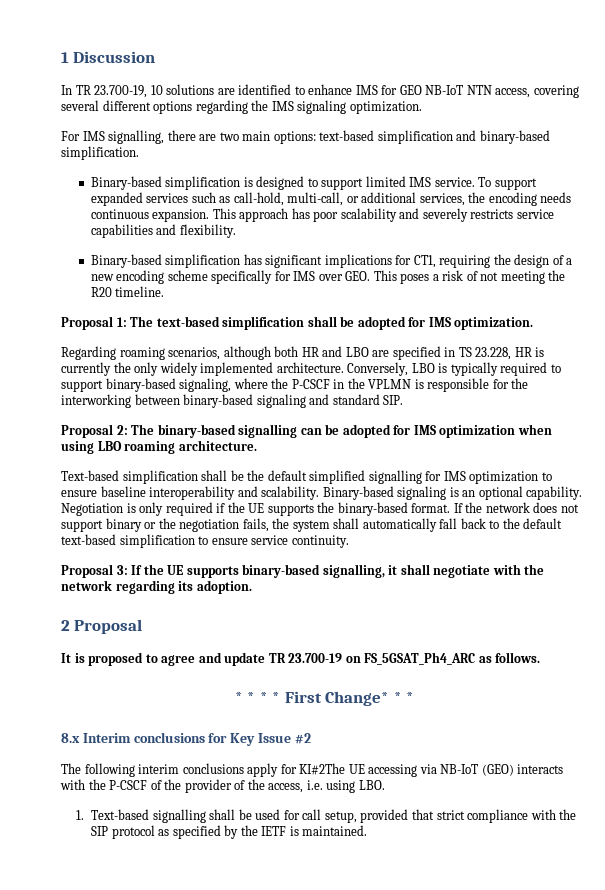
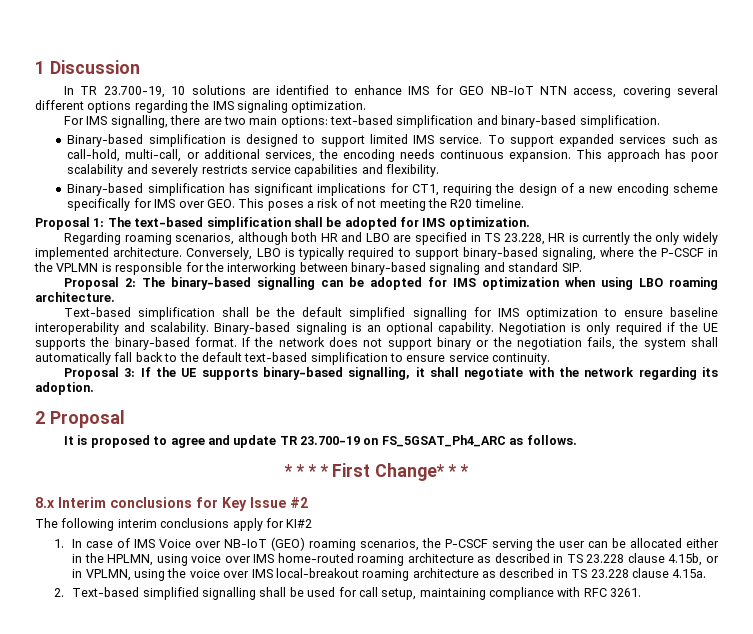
- The following interim conclusions apply for KI#2The UE accessing via NB-IoT (GEO) interacts with the P-CSCF of the provider of the access, i.e. using LBO.
- 1. Text-based signalling shall be used for call setup, provided that strict compliance with the SIP protocol as specified by the IETF is maintained.
+ The following interim conclusions apply for KI#2
+ 1. In case of IMS Voice over NB-IoT (GEO) roaming scenarios, the P-CSCF serving the user can be allocated either in the HPLMN, using voice over IMS home-routed roaming architecture as described in TS 23.228 clause 4.15b, or in VPLMN, using the voice over IMS local-breakout roaming architecture as described in TS 23.228 clause 4.15a.
+ 2. Text-based simplified signalling shall be used for call setup, maintaining compliance with RFC 3261.

